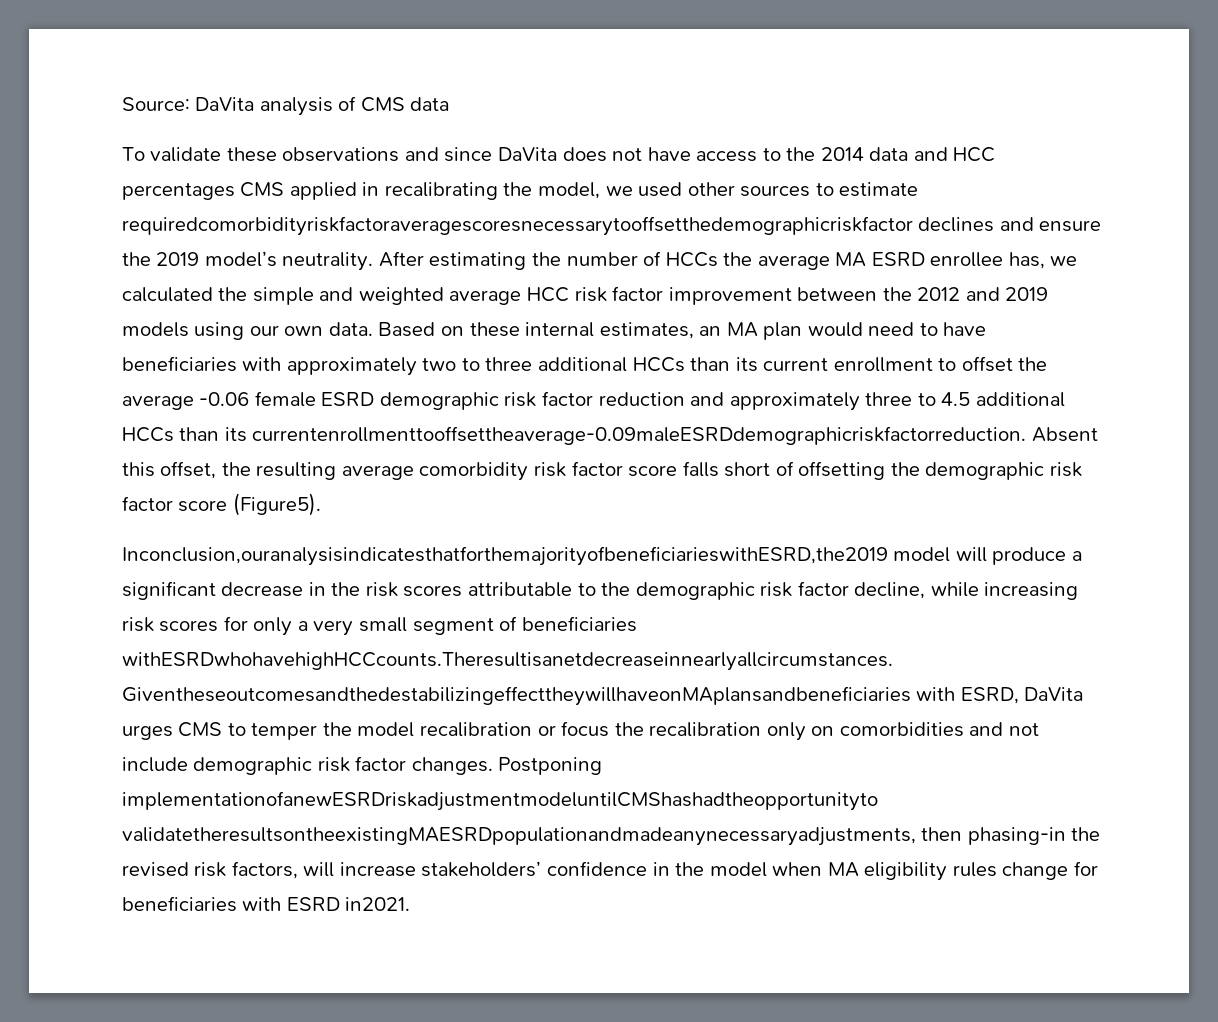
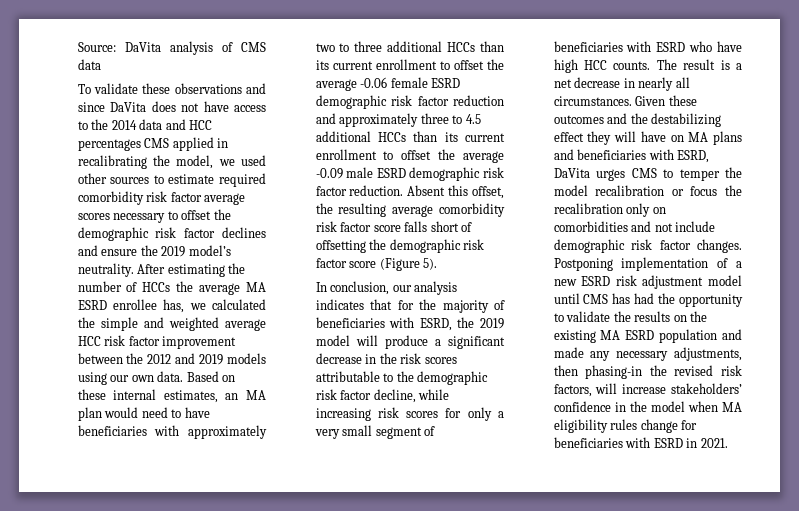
- To validate these observations and since DaVita does not have access to the 2014 data and HCC percentages CMS applied in recalibrating the model, we used other sources to estimate requiredcomorbidityriskfactoraveragescoresnecessarytooffsetthedemographicriskfactor declines and ensure the 2019 model’s neutrality.
+ To validate these observations and since DaVita does not have access to the 2014 data and HCC percentages CMS applied in recalibrating the model, we used other sources to estimate required comorbidity risk factor average scores necessary to offset the demographic risk factor declines and ensure the 2019 model’s neutrality.
- Based on these internal estimates, an MA plan would need to have beneficiaries with approximately two to three additional HCCs than its current enrollment to offset the average -0.06 female ESRD demographic risk factor reduction and approximately three to 4.5 additional HCCs than its currentenrollmenttooffsettheaverage-0.09maleESRDdemographicriskfactorreduction. Absent this offset, the resulting average comorbidity risk factor score falls short of offsetting the demographic risk factor score (Figure5).
- Inconclusion,ouranalysisindicatesthatforthemajorityofbeneficiarieswithESRD,the2019 model will produce a significant decrease in the risk scores attributable to the demographic risk factor decline, while increasing risk scores for only a very small segment of beneficiaries withESRDwhohavehighHCCcounts.Theresultisanetdecreaseinnearlyallcircumstances. GiventheseoutcomesandthedestabilizingeffecttheywillhaveonMAplansandbeneficiaries with ESRD, DaVita urges CMS to temper the model recalibration or focus the recalibration only on comorbidities and not include demographic risk factor changes.
+ Based on these internal estimates, an MA plan would need to have beneficiaries with approximately two to three additional HCCs than its current enrollment to offset the average -0.06 female ESRD demographic risk factor reduction and approximately three to 4.5 additional HCCs than its current enrollment to offset the average -0.09 male ESRD demographic risk factor reduction. Absent this offset, the resulting average comorbidity risk factor score falls short of offsetting the demographic risk factor score (Figure 5).
+ In conclusion, our analysis indicates that for the majority of beneficiaries with ESRD, the 2019 model will produce a significant decrease in the risk scores attributable to the demographic risk factor decline, while increasing risk scores for only a very small segment of beneficiaries with ESRD who have high HCC counts. The result is a net decrease in nearly all circumstances. Given these outcomes and the destabilizing effect they will have on MA plans and beneficiaries with ESRD, DaVita urges CMS to temper the model recalibration or focus the recalibration only on comorbidities and not include demographic risk factor changes.
- Postponing implementationofanewESRDriskadjustmentmodeluntilCMShashadtheopportunityto validatetheresultsontheexistingMAESRDpopulationandmadeanynecessaryadjustments, then phasing-in the revised risk factors, will increase stakeholders’ confidence in the model when MA eligibility rules change for beneficiaries with ESRD in2021.
+ Postponing implementation of a new ESRD risk adjustment model until CMS has had the opportunity to validate the results on the existing MA ESRD population and made any necessary adjustments, then phasing-in the revised risk factors, will increase stakeholders’ confidence in the model when MA eligibility rules change for beneficiaries with ESRD in 2021.

